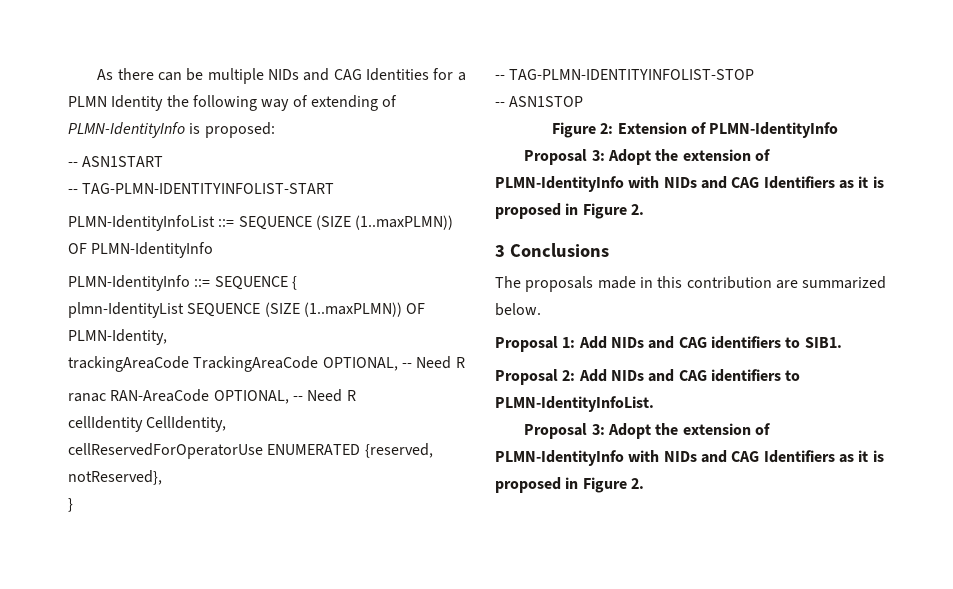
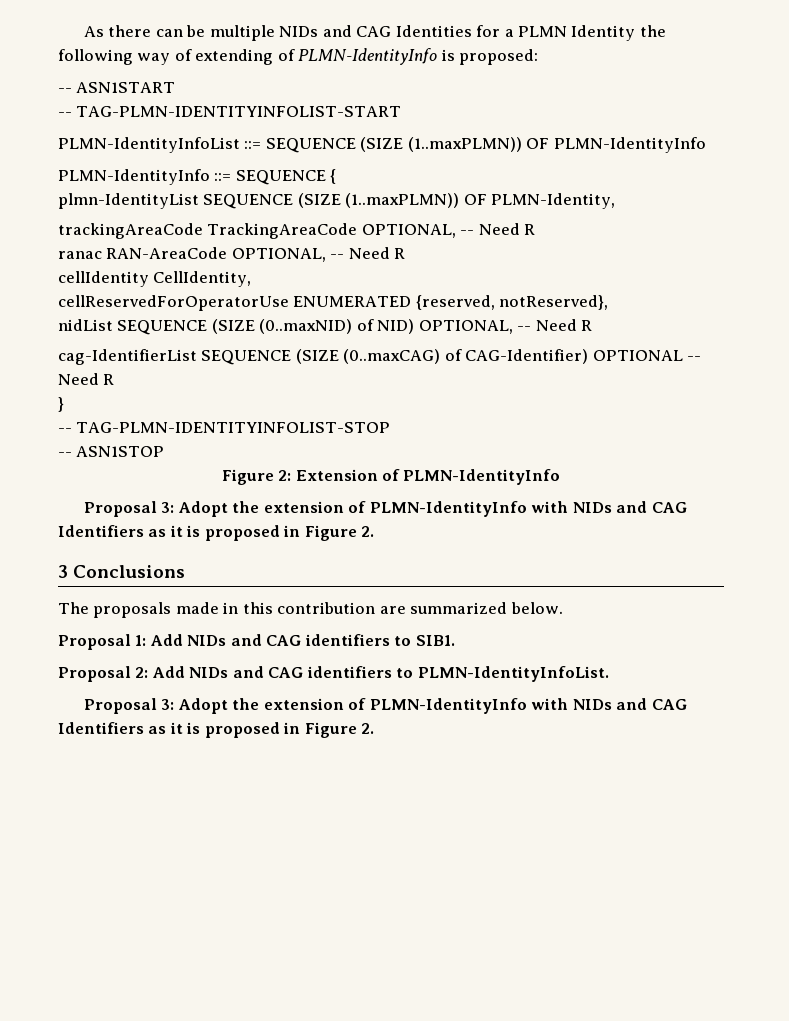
+ nidList SEQUENCE (SIZE (0..maxNID) of NID) OPTIONAL, -- Need R
+ cag-IdentifierList SEQUENCE (SIZE (0..maxCAG) of CAG-Identifier) OPTIONAL -- Need R

